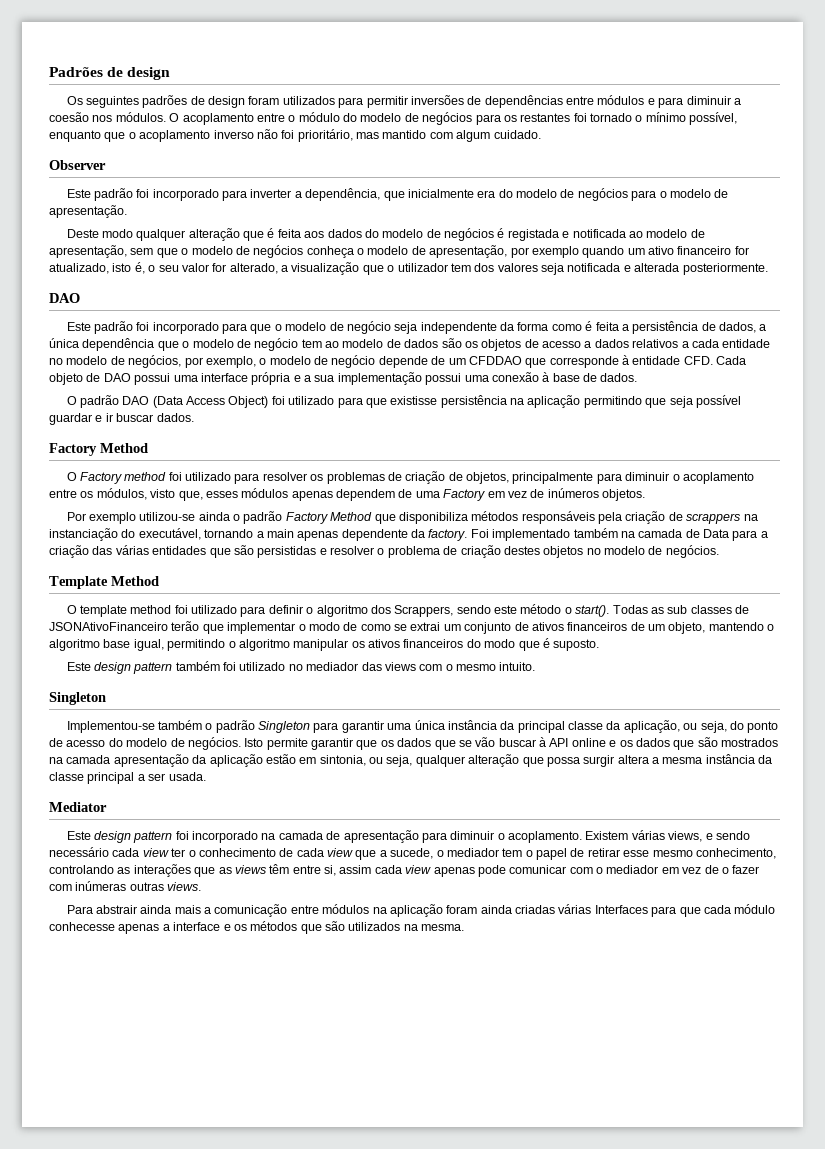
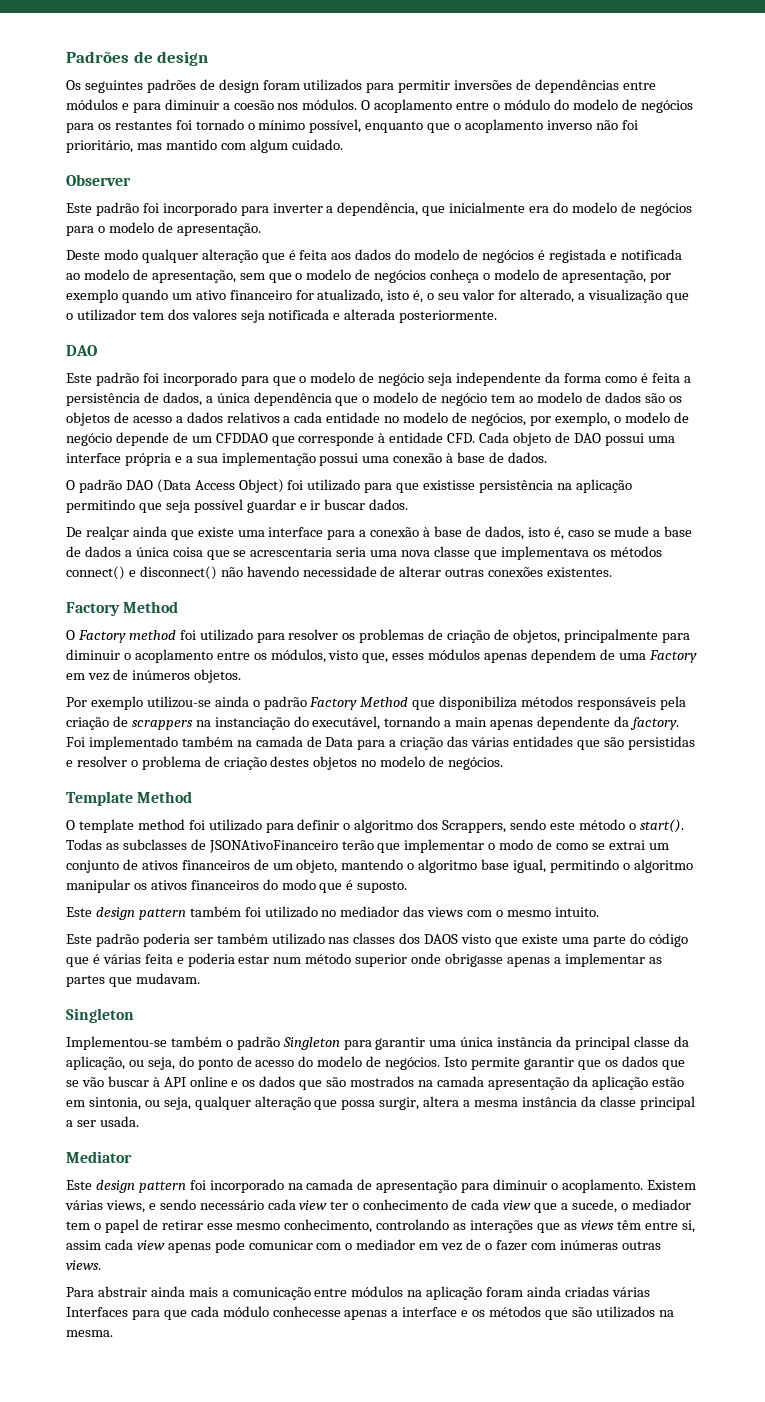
+ De realçar ainda que existe uma interface para a conexão à base de dados, isto é, caso se mude a base de dados a única coisa que se acrescentaria seria uma nova classe que implementava os métodos connect() e disconnect() não havendo necessidade de alterar outras conexões existentes.
- Todas as sub classes de JSONAtivoFinanceiro terão que implementar o modo de como se extrai um conjunto de ativos financeiros de um objeto, mantendo o algoritmo base igual, permitindo o algoritmo manipular os ativos financeiros do modo que é suposto.
+ Todas as subclasses de JSONAtivoFinanceiro terão que implementar o modo de como se extrai um conjunto de ativos financeiros de um objeto, mantendo o algoritmo base igual, permitindo o algoritmo manipular os ativos financeiros do modo que é suposto.
+ Este padrão poderia ser também utilizado nas classes dos DAOS visto que existe uma parte do código que é várias feita e poderia estar num método superior onde obrigasse apenas a implementar as partes que mudavam.
- Isto permite garantir que os dados que se vão buscar à API online e os dados que são mostrados na camada apresentação da aplicação estão em sintonia, ou seja, qualquer alteração que possa surgir altera a mesma instância da classe principal a ser usada.
+ Isto permite garantir que os dados que se vão buscar à API online e os dados que são mostrados na camada apresentação da aplicação estão em sintonia, ou seja, qualquer alteração que possa surgir, altera a mesma instância da classe principal a ser usada.

